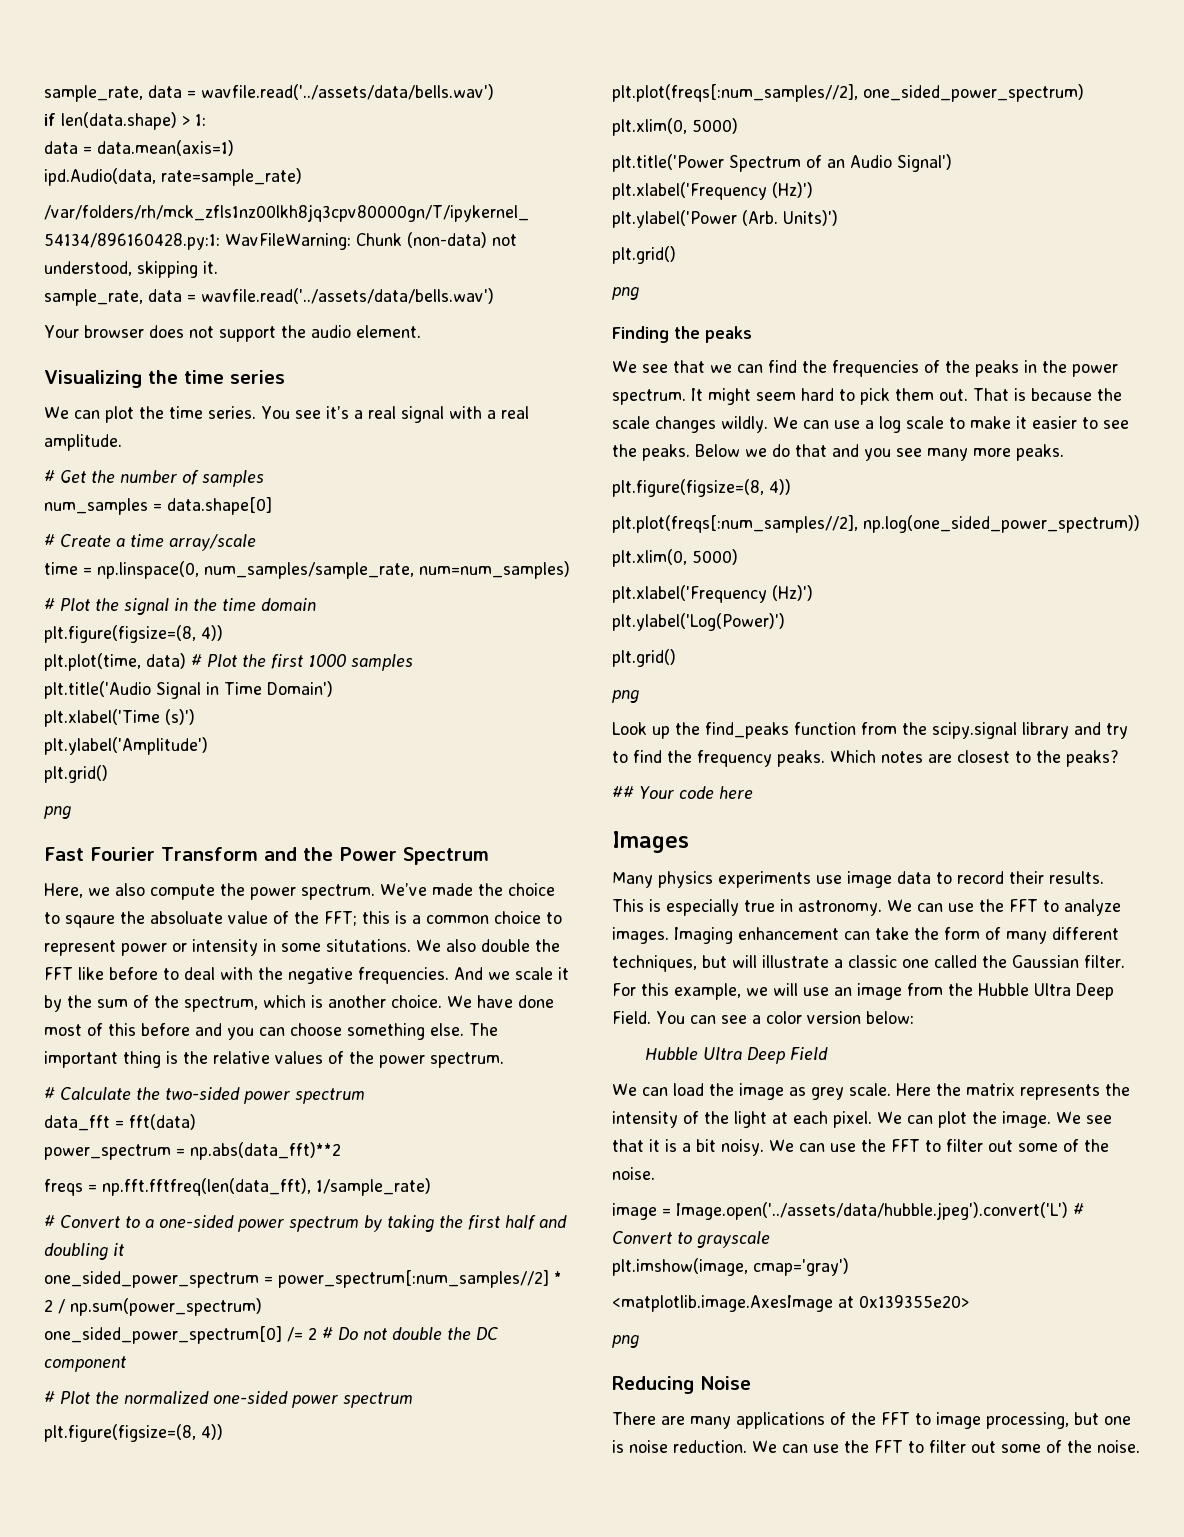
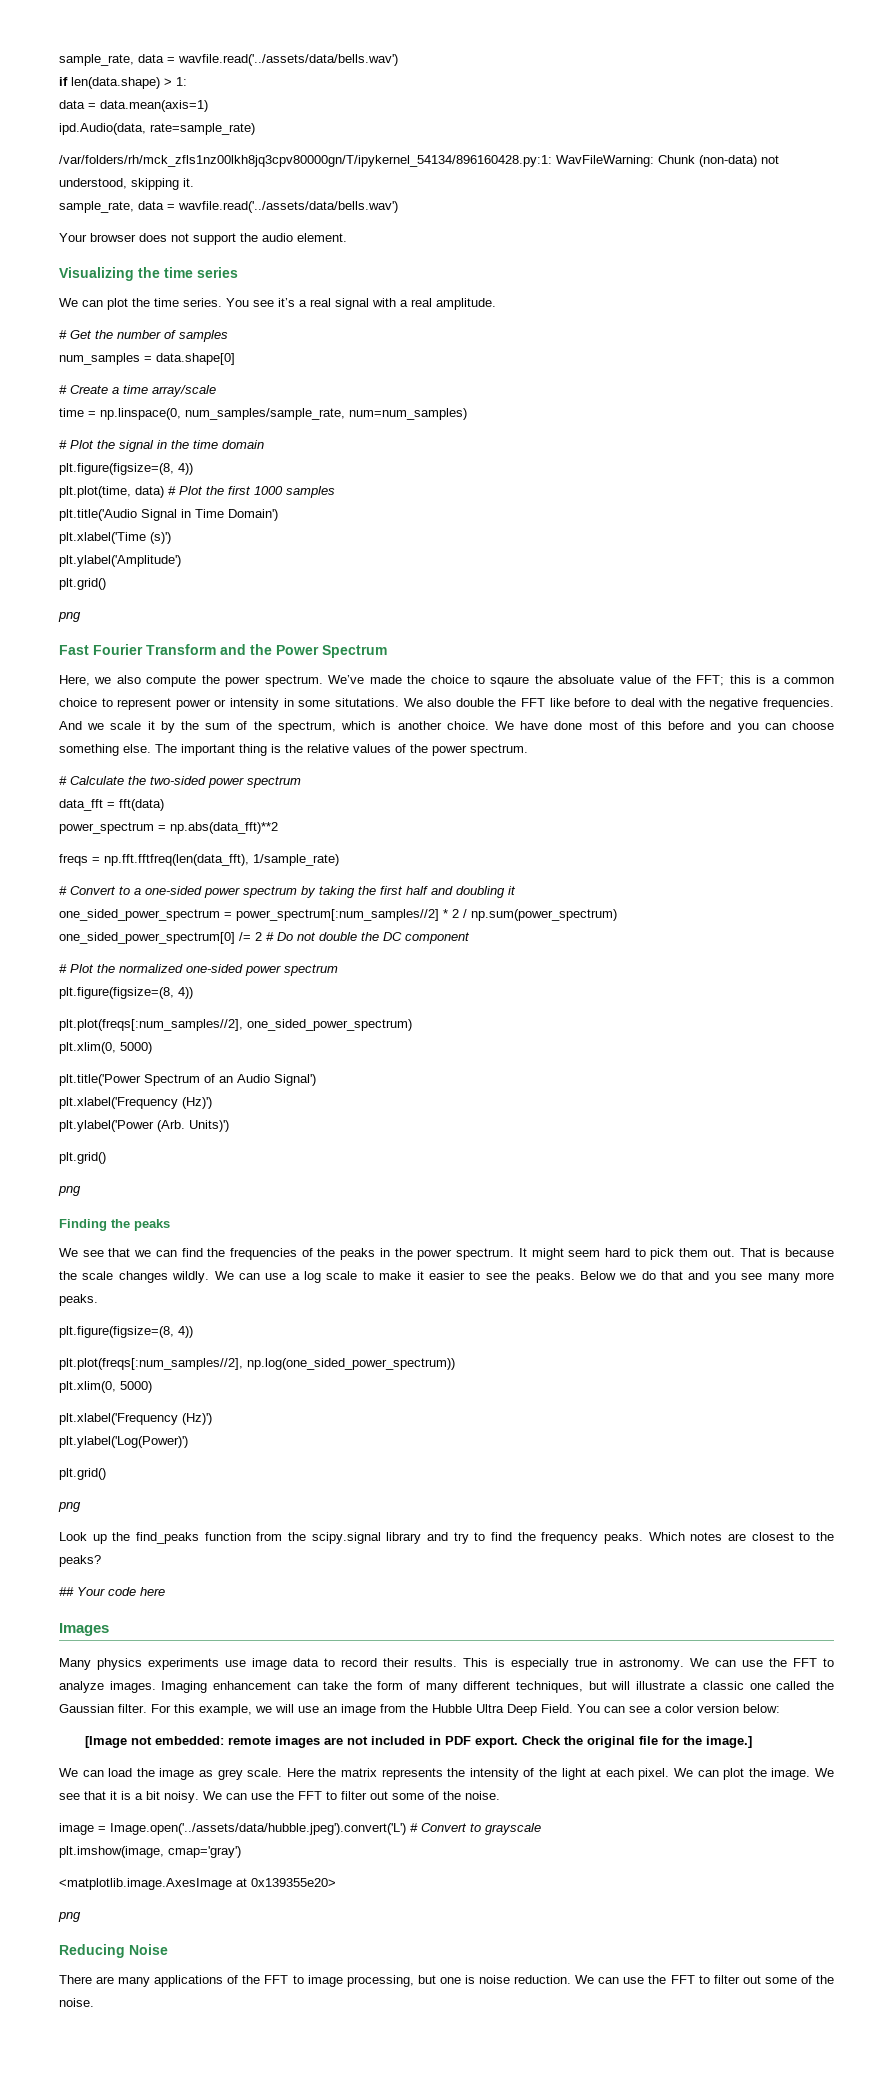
- Hubble Ultra Deep Field
+ [Image not embedded: remote images are not included in PDF export. Check the original file for the image.]

